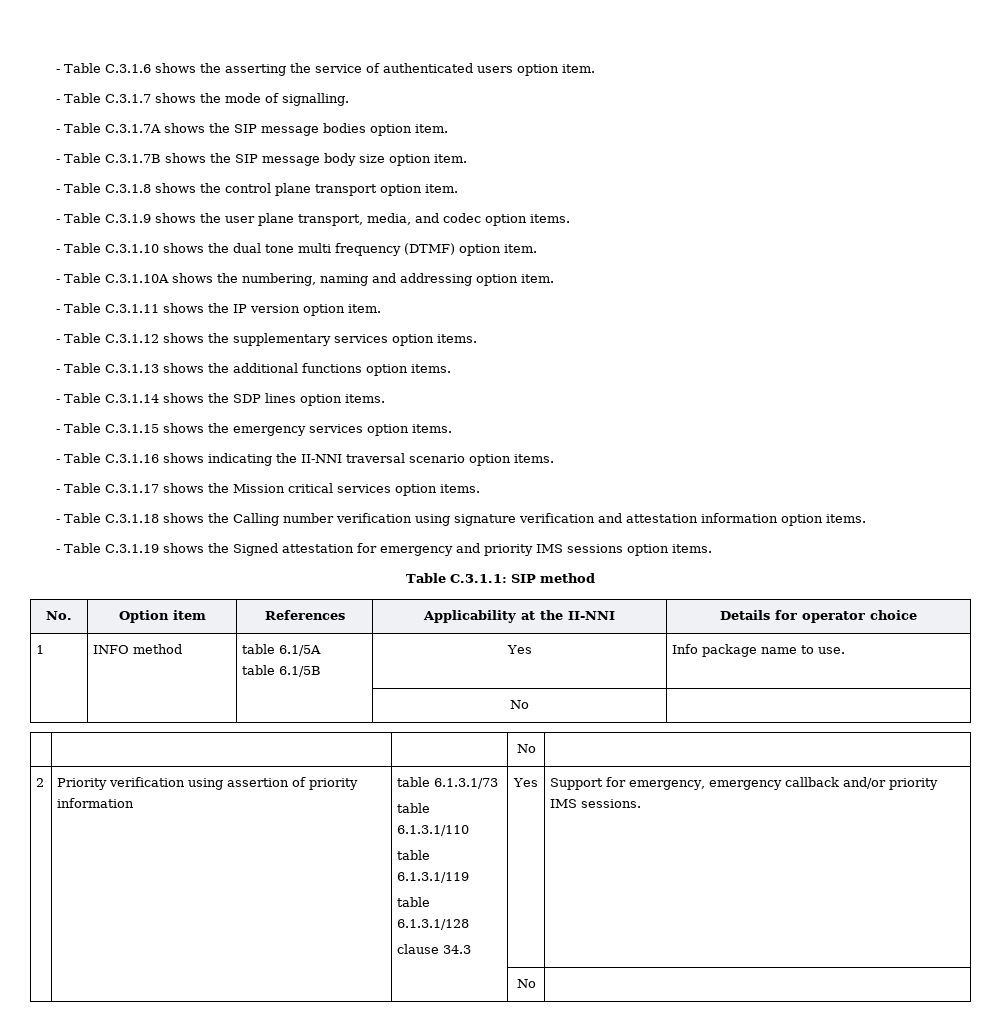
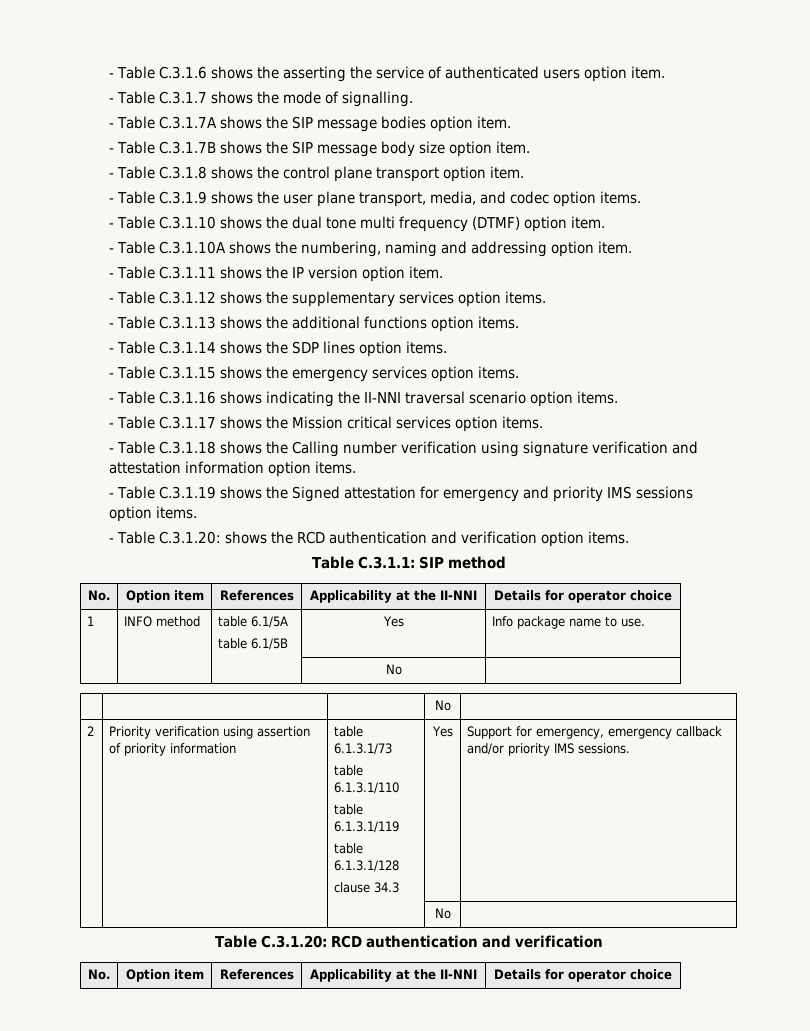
+ - Table C.3.1.20: shows the RCD authentication and verification option items.
+ Table C.3.1.20: RCD authentication and verification
+ No. | Option item | References | Applicability at the II-NNI | Details for operator choice

